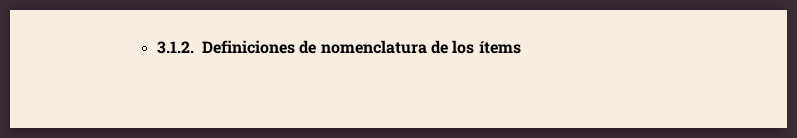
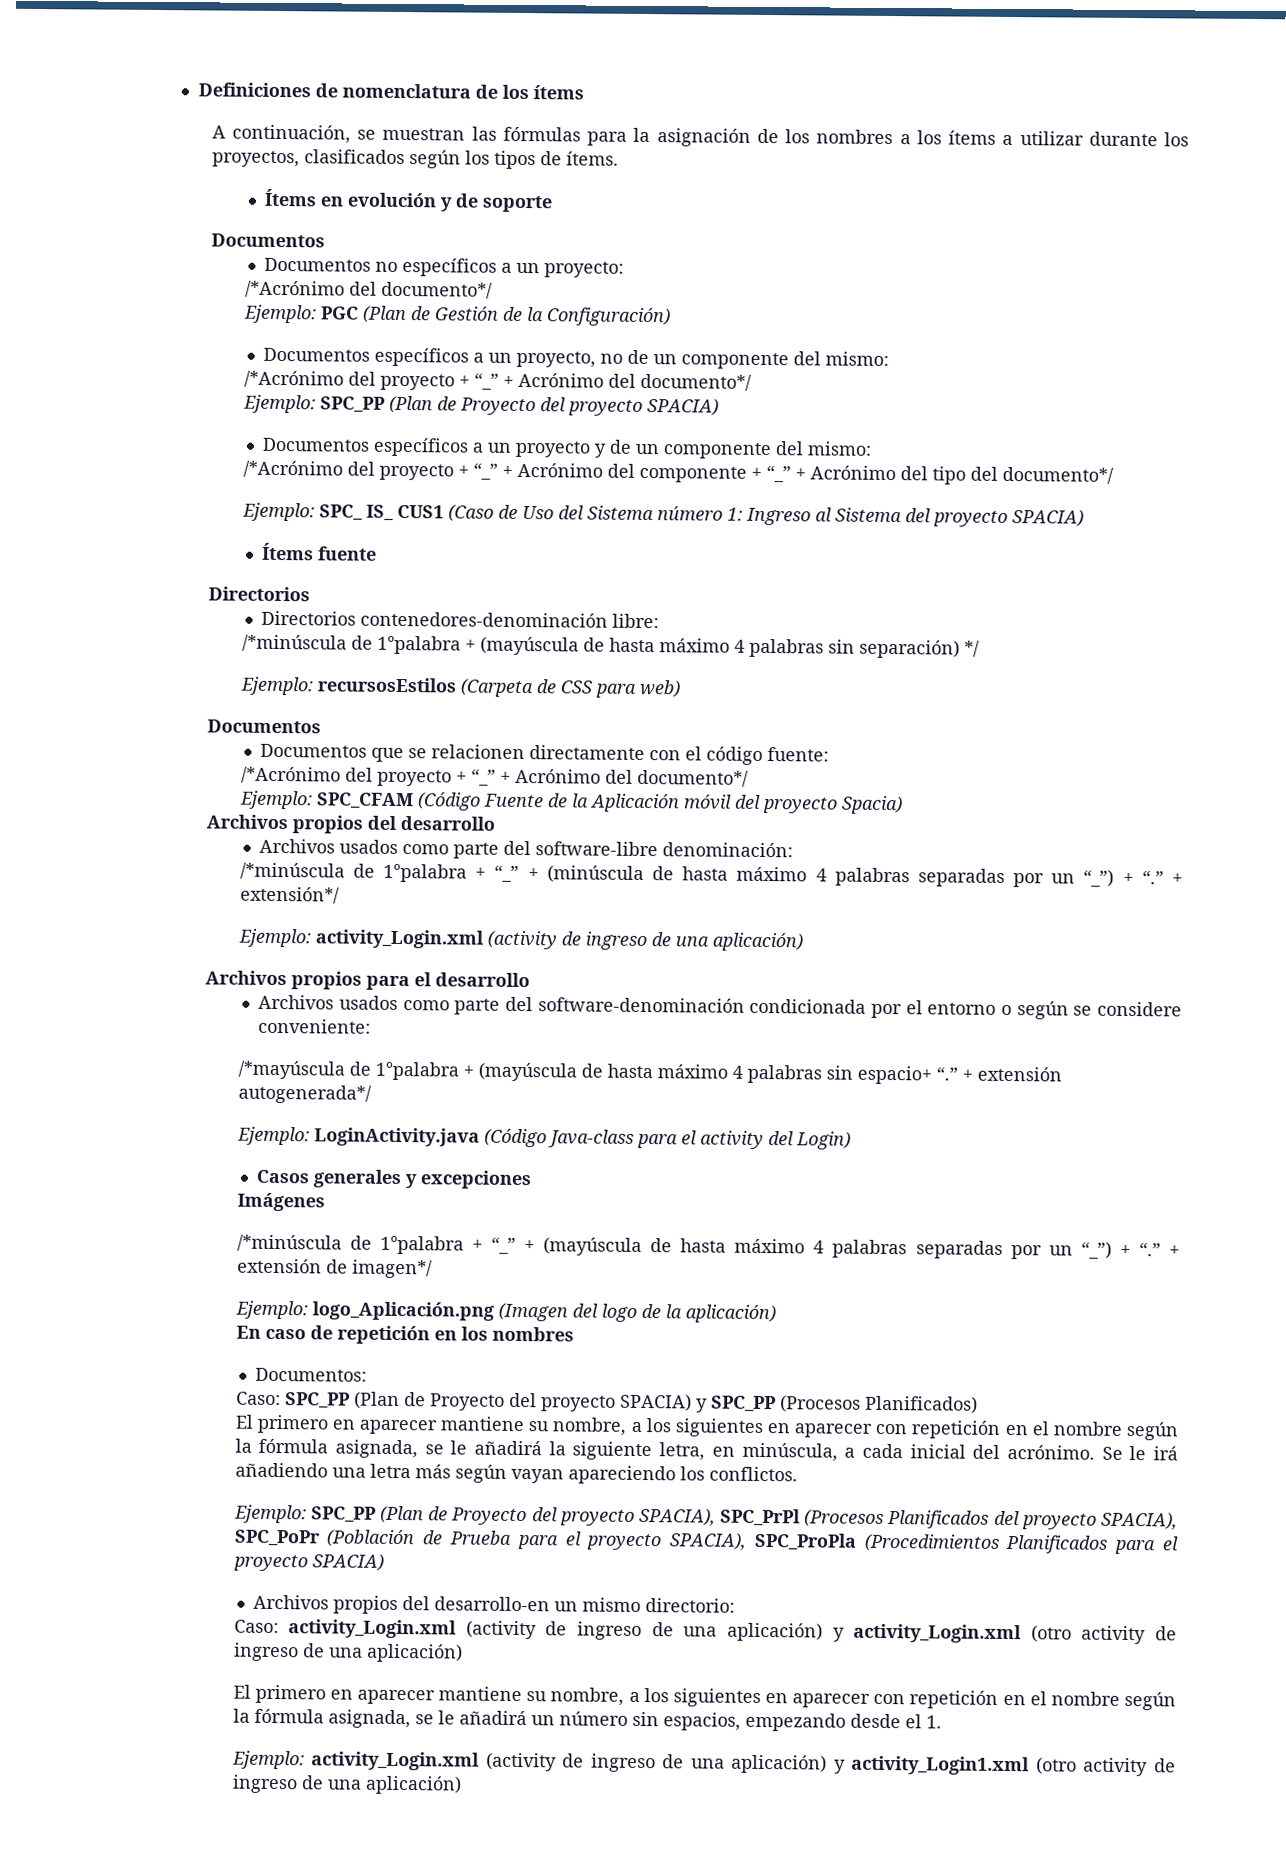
- 3.1.2. Definiciones de nomenclatura de los ítems
+ Definiciones de nomenclatura de los ítems
+ A continuación, se muestran las fórmulas para la asignación de los nombres a los ítems a utilizar durante los proyectos, clasificados según los tipos de ítems.
+ Ítems en evolución y de soporte
+ Documentos
+ Documentos no específicos a un proyecto:
+ /*Acrónimo del documento*/
+ Ejemplo: PGC (Plan de Gestión de la Configuración)
+ Documentos específicos a un proyecto, no de un componente del mismo:
+ /*Acrónimo del proyecto + “_” + Acrónimo del documento*/
+ Ejemplo: SPC_PP (Plan de Proyecto del proyecto SPACIA)
+ Documentos específicos a un proyecto y de un componente del mismo:
+ /*Acrónimo del proyecto + “_” + Acrónimo del componente + “_” + Acrónimo del tipo del documento*/
+ Ejemplo: SPC_ IS_ CUS1 (Caso de Uso del Sistema número 1: Ingreso al Sistema del proyecto SPACIA)
+ Ítems fuente
+ Directorios
+ Directorios contenedores-denominación libre:
+ /*minúscula de 1°palabra + (mayúscula de hasta máximo 4 palabras sin separación) */
+ Ejemplo: recursosEstilos (Carpeta de CSS para web)
+ Documentos
+ Documentos que se relacionen directamente con el código fuente:
+ /*Acrónimo del proyecto + “_” + Acrónimo del documento*/
+ Ejemplo: SPC_CFAM (Código Fuente de la Aplicación móvil del proyecto Spacia)
+ Archivos propios del desarrollo
+ Archivos usados como parte del software-libre denominación:
+ /*minúscula de 1°palabra + “_” + (minúscula de hasta máximo 4 palabras separadas por un “_”) + “.” + extensión*/
+ Ejemplo: activity_Login.xml (activity de ingreso de una aplicación)
+ Archivos propios para el desarrollo
+ Archivos usados como parte del software-denominación condicionada por el entorno o según se considere conveniente:
+ /*mayúscula de 1°palabra + (mayúscula de hasta máximo 4 palabras sin espacio+ “.” + extensión autogenerada*/
+ Ejemplo: LoginActivity.java (Código Java-class para el activity del Login)
+ Casos generales y excepciones
+ Imágenes
+ /*minúscula de 1°palabra + “_” + (mayúscula de hasta máximo 4 palabras separadas por un “_”) + “.” + extensión de imagen*/
+ Ejemplo: logo_Aplicación.png (Imagen del logo de la aplicación)
+ En caso de repetición en los nombres
+ Documentos:
+ Caso: SPC_PP (Plan de Proyecto del proyecto SPACIA) y SPC_PP (Procesos Planificados)
+ El primero en aparecer mantiene su nombre, a los siguientes en aparecer con repetición en el nombre según la fórmula asignada, se le añadirá la siguiente letra, en minúscula, a cada inicial del acrónimo. Se le irá añadiendo una letra más según vayan apareciendo los conflictos.
+ Ejemplo: SPC_PP (Plan de Proyecto del proyecto SPACIA), SPC_PrPl (Procesos Planificados del proyecto SPACIA), SPC_PoPr (Población de Prueba para el proyecto SPACIA), SPC_ProPla (Procedimientos Planificados para el proyecto SPACIA)
+ Archivos propios del desarrollo-en un mismo directorio:
+ Caso: activity_Login.xml (activity de ingreso de una aplicación) y activity_Login.xml (otro activity de ingreso de una aplicación)
+ El primero en aparecer mantiene su nombre, a los siguientes en aparecer con repetición en el nombre según la fórmula asignada, se le añadirá un número sin espacios, empezando desde el 1.
+ Ejemplo: activity_Login.xml (activity de ingreso de una aplicación) y activity_Login1.xml (otro activity de ingreso de una aplicación)

